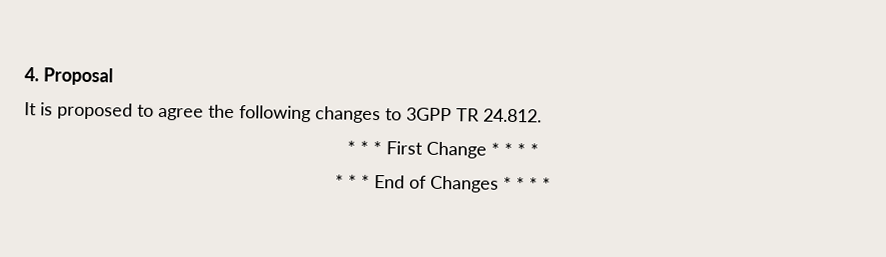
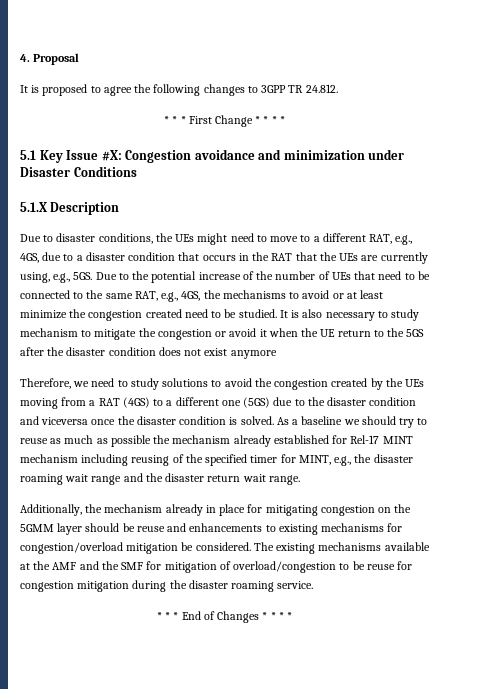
+ 5.1 Key Issue #X: Congestion avoidance and minimization under Disaster Conditions
+ 5.1.X Description
+ Due to disaster conditions, the UEs might need to move to a different RAT, e.g., 4GS, due to a disaster condition that occurs in the RAT that the UEs are currently using, e.g., 5GS. Due to the potential increase of the number of UEs that need to be connected to the same RAT, e.g., 4GS, the mechanisms to avoid or at least minimize the congestion created need to be studied. It is also necessary to study mechanism to mitigate the congestion or avoid it when the UE return to the 5GS after the disaster condition does not exist anymore
+ Therefore, we need to study solutions to avoid the congestion created by the UEs moving from a RAT (4GS) to a different one (5GS) due to the disaster condition and viceversa once the disaster condition is solved. As a baseline we should try to reuse as much as possible the mechanism already established for Rel-17 MINT mechanism including reusing of the specified timer for MINT, e.g., the disaster roaming wait range and the disaster return wait range.
+ Additionally, the mechanism already in place for mitigating congestion on the 5GMM layer should be reuse and enhancements to existing mechanisms for congestion/overload mitigation be considered. The existing mechanisms available at the AMF and the SMF for mitigation of overload/congestion to be reuse for congestion mitigation during the disaster roaming service.

